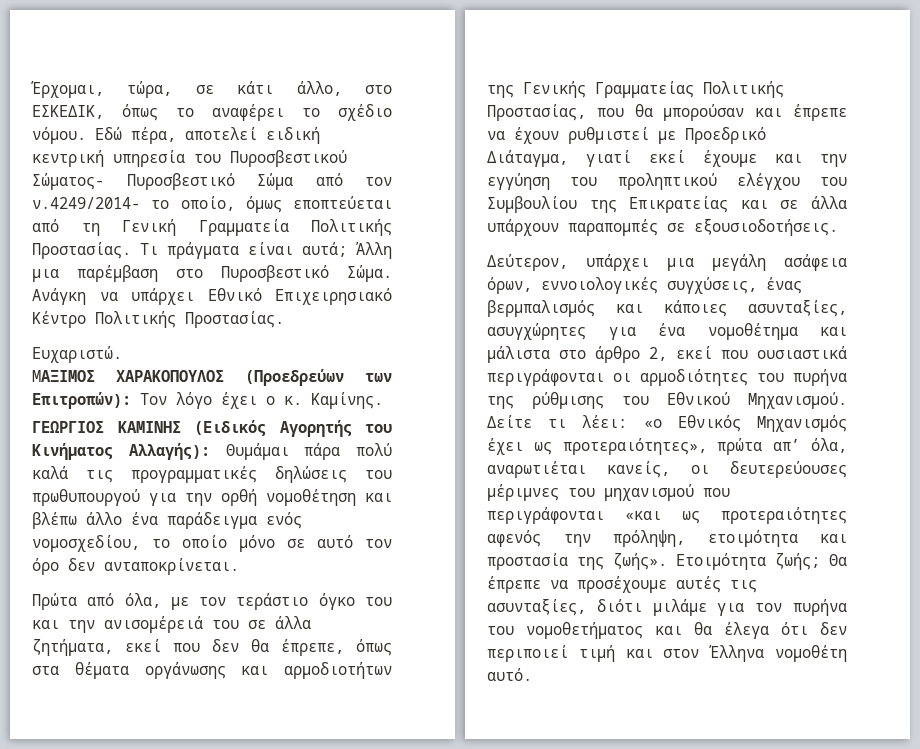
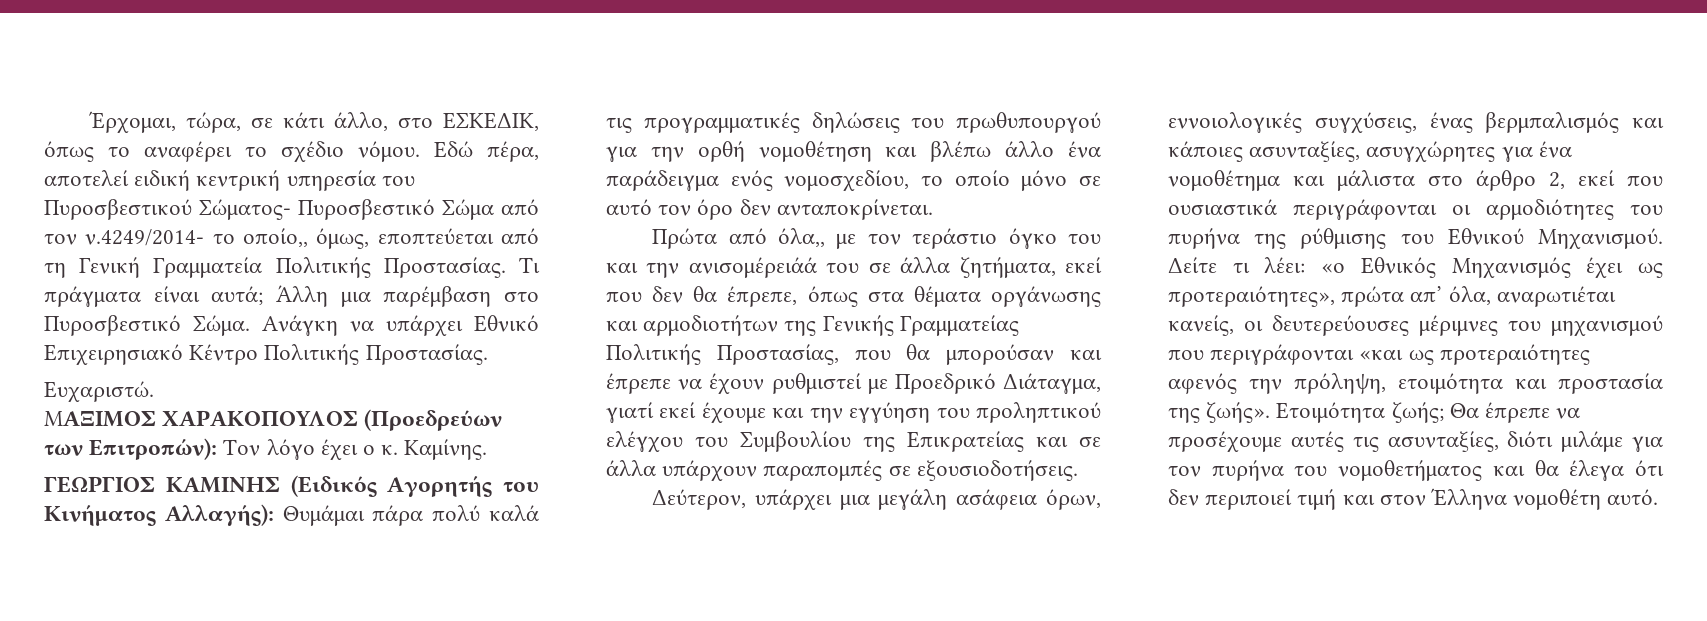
- Εδώ πέρα, αποτελεί ειδική κεντρική υπηρεσία του Πυροσβεστικού Σώματος- Πυροσβεστικό Σώμα από τον ν.4249/2014- το οποίο, όμως εποπτεύεται από τη Γενική Γραμματεία Πολιτικής Προστασίας.
+ Εδώ πέρα, αποτελεί ειδική κεντρική υπηρεσία του Πυροσβεστικού Σώματος- Πυροσβεστικό Σώμα από τον ν.4249/2014- το οποίο,, όμως, εποπτεύεται από τη Γενική Γραμματεία Πολιτικής Προστασίας.
- Πρώτα από όλα, με τον τεράστιο όγκο του και την ανισομέρειά του σε άλλα ζητήματα, εκεί που δεν θα έπρεπε, όπως στα θέματα οργάνωσης και αρμοδιοτήτων της Γενικής Γραμματείας Πολιτικής Προστασίας, που θα μπορούσαν και έπρεπε να έχουν ρυθμιστεί με Προεδρικό Διάταγμα, γιατί εκεί έχουμε και την εγγύηση του προληπτικού ελέγχου του Συμβουλίου της Επικρατείας και σε άλλα υπάρχουν παραπομπές σε εξουσιοδοτήσεις.
+ Πρώτα από όλα,, με τον τεράστιο όγκο του και την ανισομέρειάά του σε άλλα ζητήματα, εκεί που δεν θα έπρεπε, όπως στα θέματα οργάνωσης και αρμοδιοτήτων της Γενικής Γραμματείας Πολιτικής Προστασίας, που θα μπορούσαν και έπρεπε να έχουν ρυθμιστεί με Προεδρικό Διάταγμα, γιατί εκεί έχουμε και την εγγύηση του προληπτικού ελέγχου του Συμβουλίου της Επικρατείας και σε άλλα υπάρχουν παραπομπές σε εξουσιοδοτήσεις.

